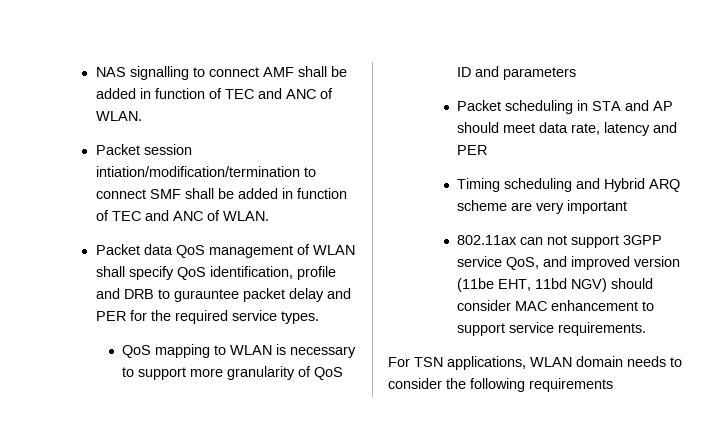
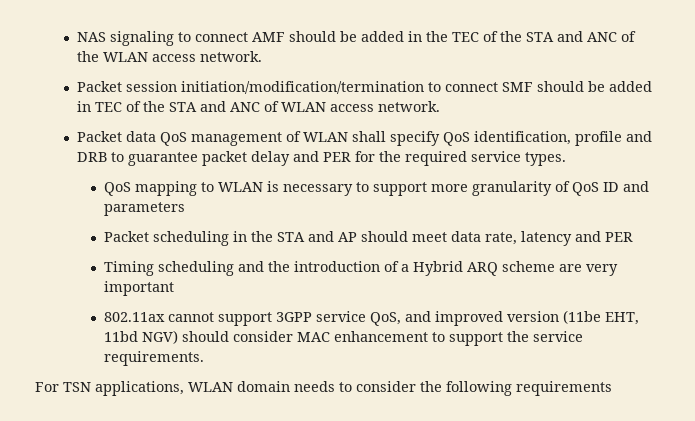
- NAS signalling to connect AMF shall be added in function of TEC and ANC of WLAN.
+ NAS signaling to connect AMF should be added in the TEC of the STA and ANC of the WLAN access network.
- Packet session intiation/modification/termination to connect SMF shall be added in function of TEC and ANC of WLAN.
+ Packet session initiation/modification/termination to connect SMF should be added in TEC of the STA and ANC of WLAN access network.
- Packet data QoS management of WLAN shall specify QoS identification, profile and DRB to gurauntee packet delay and PER for the required service types.
+ Packet data QoS management of WLAN shall specify QoS identification, profile and DRB to guarantee packet delay and PER for the required service types.
- Packet scheduling in STA and AP should meet data rate, latency and PER
+ Packet scheduling in the STA and AP should meet data rate, latency and PER
- Timing scheduling and Hybrid ARQ scheme are very important
+ Timing scheduling and the introduction of a Hybrid ARQ scheme are very important
- 802.11ax can not support 3GPP service QoS, and improved version (11be EHT, 11bd NGV) should consider MAC enhancement to support service requirements.
+ 802.11ax cannot support 3GPP service QoS, and improved version (11be EHT, 11bd NGV) should consider MAC enhancement to support the service requirements.

